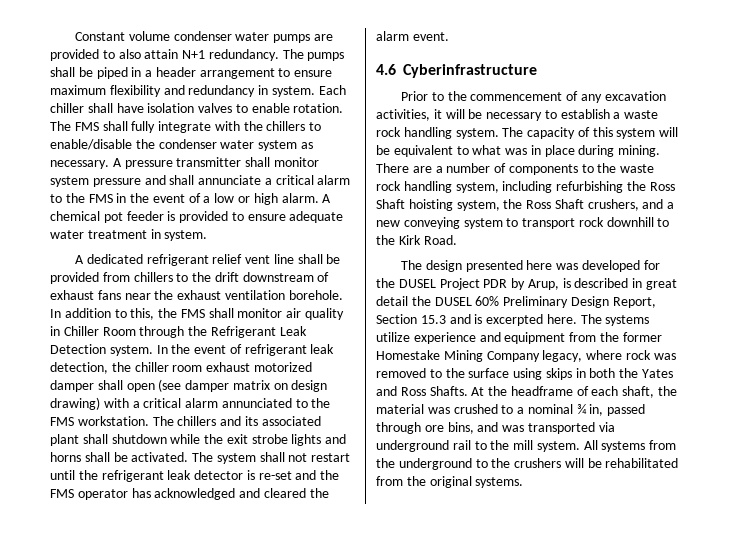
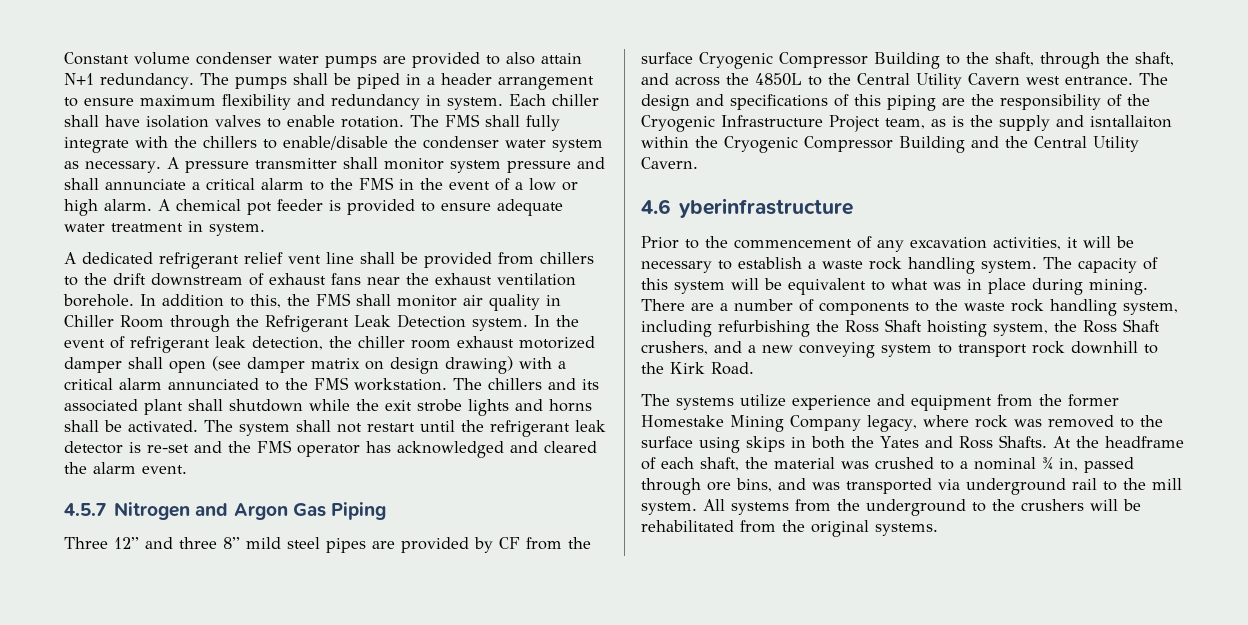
- 4.6 Cyberinfrastructure
+ 4.5.7 Nitrogen and Argon Gas Piping
+ Three 12” and three 8” mild steel pipes are provided by CF from the surface Cryogenic Compressor Building to the shaft, through the shaft, and across the 4850L to the Central Utility Cavern west entrance. The design and specifications of this piping are the responsibility of the Cryogenic Infrastructure Project team, as is the supply and isntallaiton within the Cryogenic Compressor Building and the Central Utility Cavern.
+ 4.6 yberinfrastructure
- The design presented here was developed for the DUSEL Project PDR by Arup, is described in great detail the DUSEL 60% Preliminary Design Report, Section 15.3 and is excerpted here. The systems utilize experience and equipment from the former Homestake Mining Company legacy, where rock was removed to the surface using skips in both the Yates and Ross Shafts.
+ The systems utilize experience and equipment from the former Homestake Mining Company legacy, where rock was removed to the surface using skips in both the Yates and Ross Shafts.

